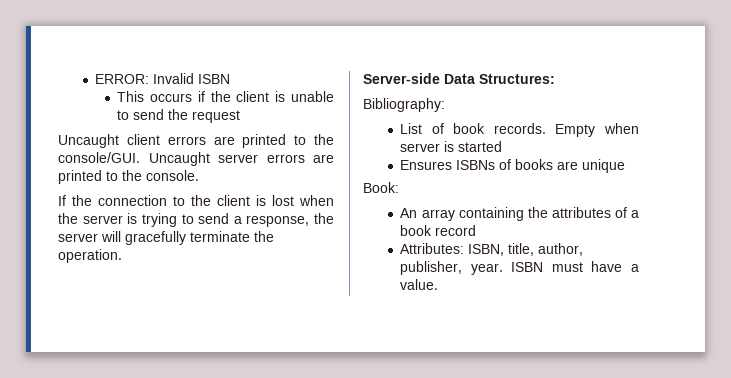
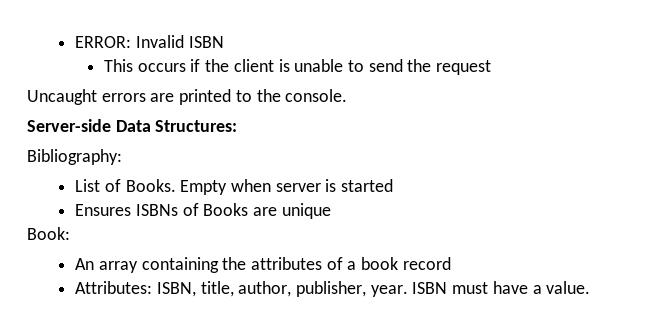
- Uncaught client errors are printed to the console/GUI. Uncaught server errors are printed to the console.
+ Uncaught errors are printed to the console.
- If the connection to the client is lost when the server is trying to send a response, the server will gracefully terminate the operation.
- List of book records.
+ List of Books.
- Ensures ISBNs of books are unique
+ Ensures ISBNs of Books are unique

